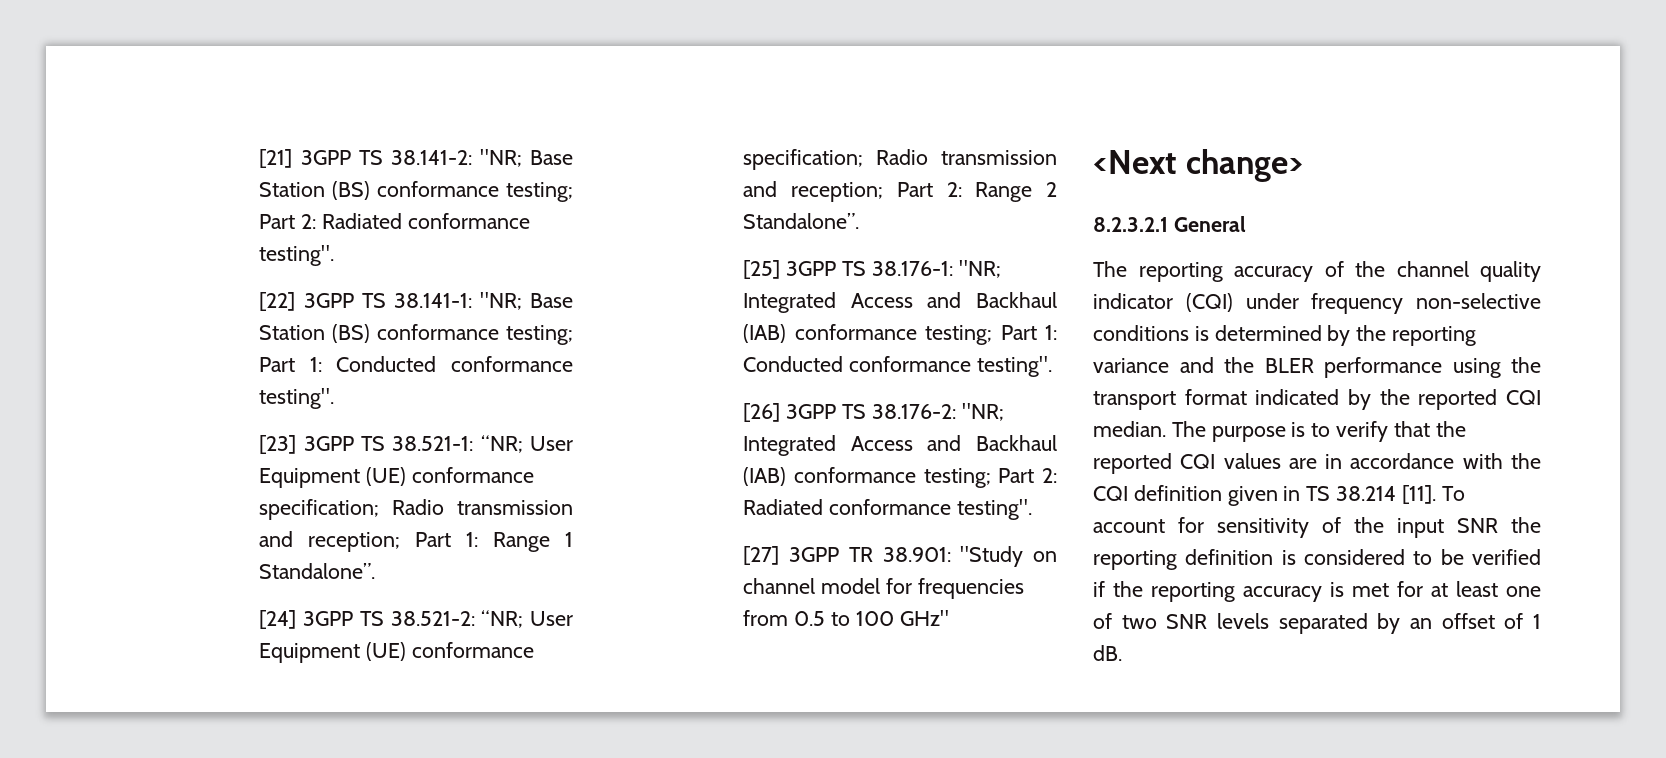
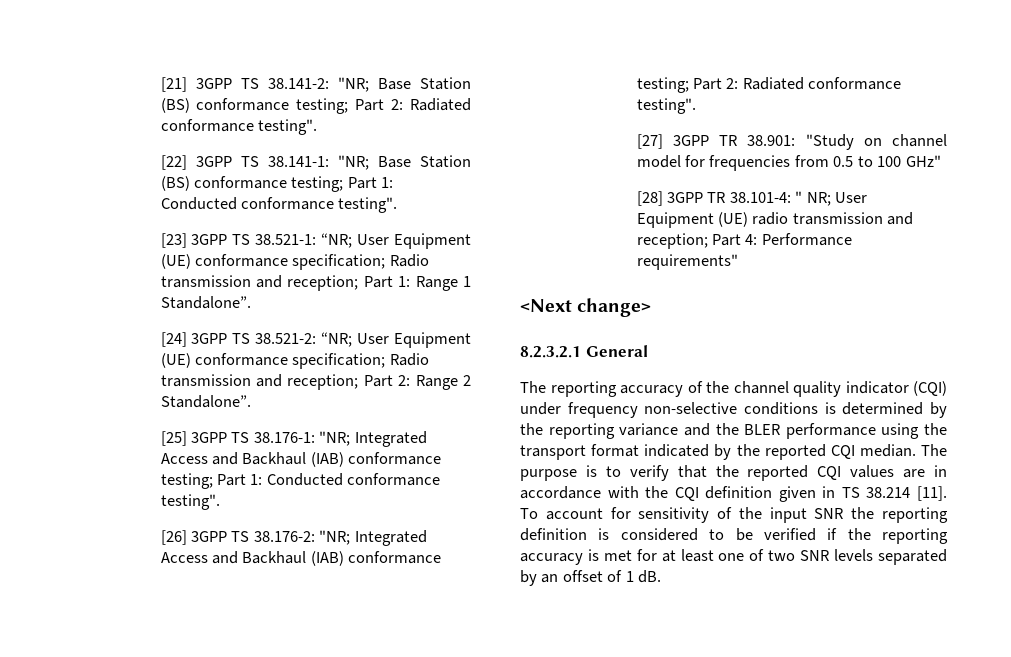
+ [28] 3GPP TR 38.101-4: " NR; User Equipment (UE) radio transmission and reception; Part 4: Performance requirements"

